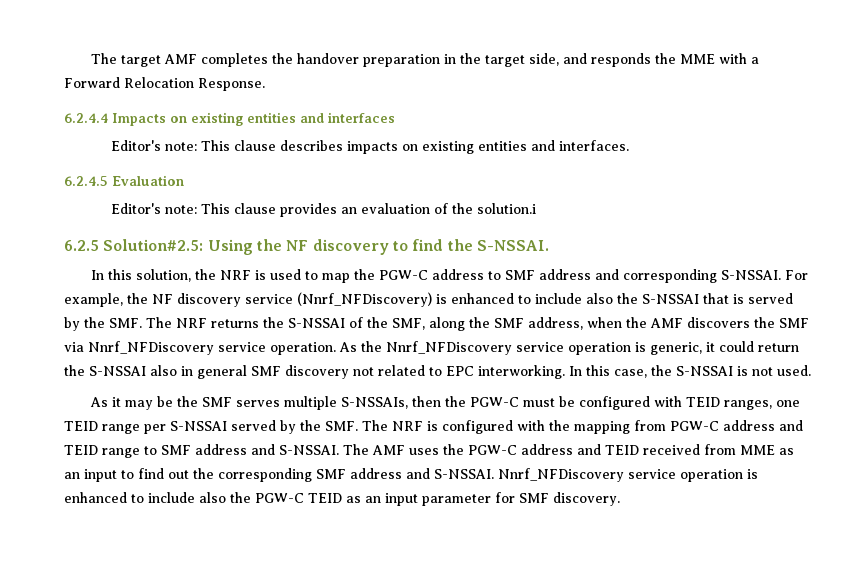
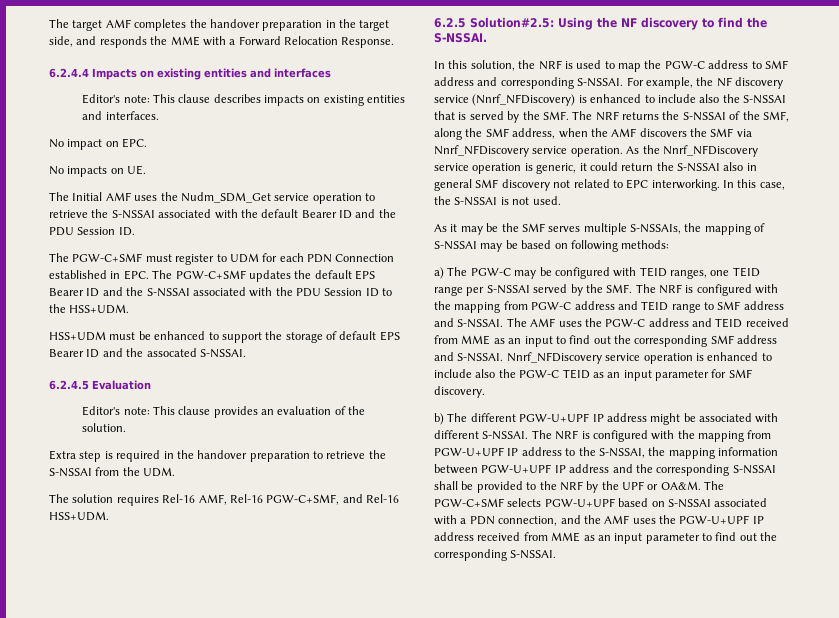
+ No impact on EPC.
+ No impacts on UE.
+ The Initial AMF uses the Nudm_SDM_Get service operation to retrieve the S-NSSAI associated with the default Bearer ID and the PDU Session ID.
+ The PGW-C+SMF must register to UDM for each PDN Connection established in EPC. The PGW-C+SMF updates the default EPS Bearer ID and the S-NSSAI associated with the PDU Session ID to the HSS+UDM.
+ HSS+UDM must be enhanced to support the storage of default EPS Bearer ID and the assocated S-NSSAI.
- Editor's note: This clause provides an evaluation of the solution.i
+ Editor's note: This clause provides an evaluation of the solution.
+ Extra step is required in the handover preparation to retrieve the S-NSSAI from the UDM.
+ The solution requires Rel-16 AMF, Rel-16 PGW-C+SMF, and Rel-16 HSS+UDM.
- As it may be the SMF serves multiple S-NSSAIs, then the PGW-C must be configured with TEID ranges, one TEID range per S-NSSAI served by the SMF. The NRF is configured with the mapping from PGW-C address and TEID range to SMF address and S-NSSAI.
+ As it may be the SMF serves multiple S-NSSAIs, the mapping of S-NSSAI may be based on following methods:
+ a) The PGW-C may be configured with TEID ranges, one TEID range per S-NSSAI served by the SMF. The NRF is configured with the mapping from PGW-C address and TEID range to SMF address and S-NSSAI.
+ b) The different PGW-U+UPF IP address might be associated with different S-NSSAI. The NRF is configured with the mapping from PGW-U+UPF IP address to the S-NSSAI, the mapping information between PGW-U+UPF IP address and the corresponding S-NSSAI shall be provided to the NRF by the UPF or OA&M. The PGW-C+SMF selects PGW-U+UPF based on S-NSSAI associated with a PDN connection, and the AMF uses the PGW-U+UPF IP address received from MME as an input parameter to find out the corresponding S-NSSAI.

